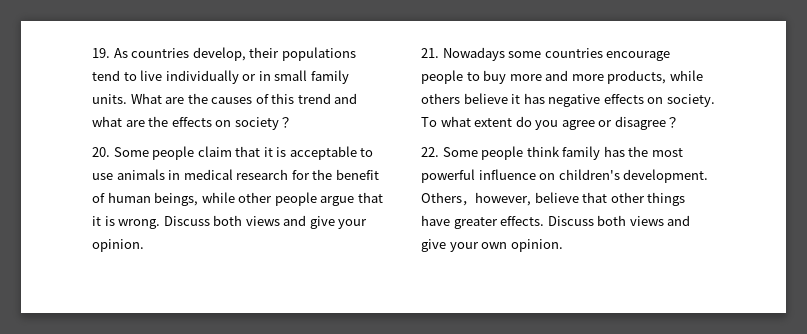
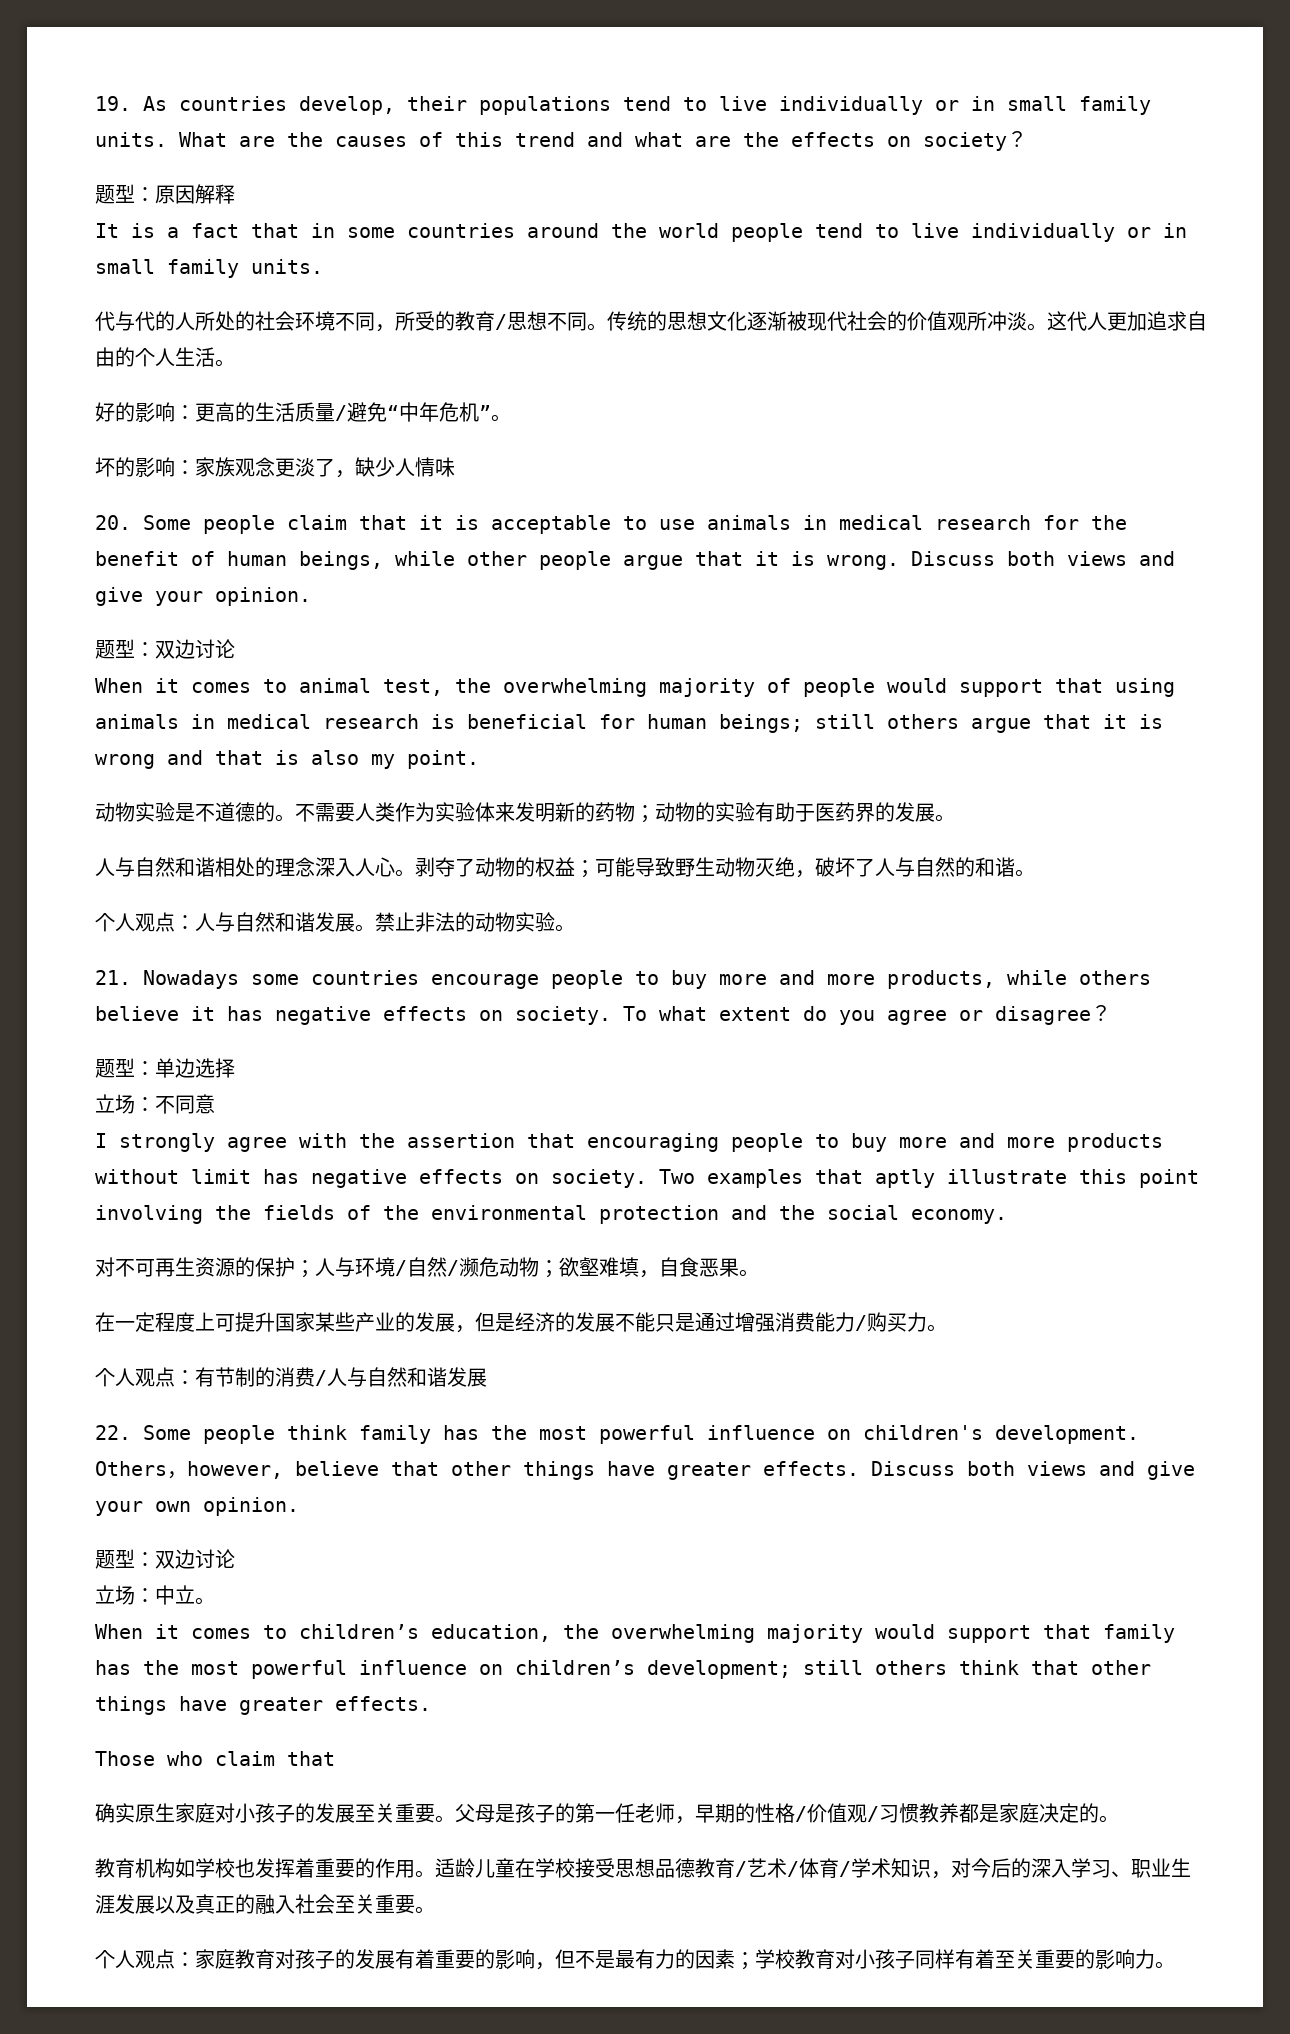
+ 题型：原因解释
+ It is a fact that in some countries around the world people tend to live individually or in small family units.
+ 代与代的人所处的社会环境不同，所受的教育/思想不同。传统的思想文化逐渐被现代社会的价值观所冲淡。这代人更加追求自由的个人生活。
+ 好的影响：更高的生活质量/避免“中年危机”。
+ 坏的影响：家族观念更淡了，缺少人情味
  Discuss both views and give your opinion.
+ 题型：双边讨论
+ When it comes to animal test, the overwhelming majority of people would support that using animals in medical research is beneficial for human beings; still others argue that it is wrong and that is also my point.
+ 动物实验是不道德的。不需要人类作为实验体来发明新的药物；动物的实验有助于医药界的发展。
+ 人与自然和谐相处的理念深入人心。剥夺了动物的权益；可能导致野生动物灭绝，破坏了人与自然的和谐。
+ 个人观点：人与自然和谐发展。禁止非法的动物实验。
+ 题型：单边选择
+ 立场：不同意
+ I strongly agree with the assertion that encouraging people to buy more and more products without limit has negative effects on society. Two examples that aptly illustrate this point involving the fields of the environmental protection and the social economy.
+ 对不可再生资源的保护；人与环境/自然/濒危动物；欲壑难填，自食恶果。
+ 在一定程度上可提升国家某些产业的发展，但是经济的发展不能只是通过增强消费能力/购买力。
+ 个人观点：有节制的消费/人与自然和谐发展
  Discuss both views and give your own opinion.
+ 题型：双边讨论
+ 立场：中立。
+ When it comes to children’s education, the overwhelming majority would support that family has the most powerful influence on children’s development; still others think that other things have greater effects.
+ Those who claim that
+ 确实原生家庭对小孩子的发展至关重要。父母是孩子的第一任老师，早期的性格/价值观/习惯教养都是家庭决定的。
+ 教育机构如学校也发挥着重要的作用。适龄儿童在学校接受思想品德教育/艺术/体育/学术知识，对今后的深入学习、职业生涯发展以及真正的融入社会至关重要。
+ 个人观点：家庭教育对孩子的发展有着重要的影响，但不是最有力的因素；学校教育对小孩子同样有着至关重要的影响力。

